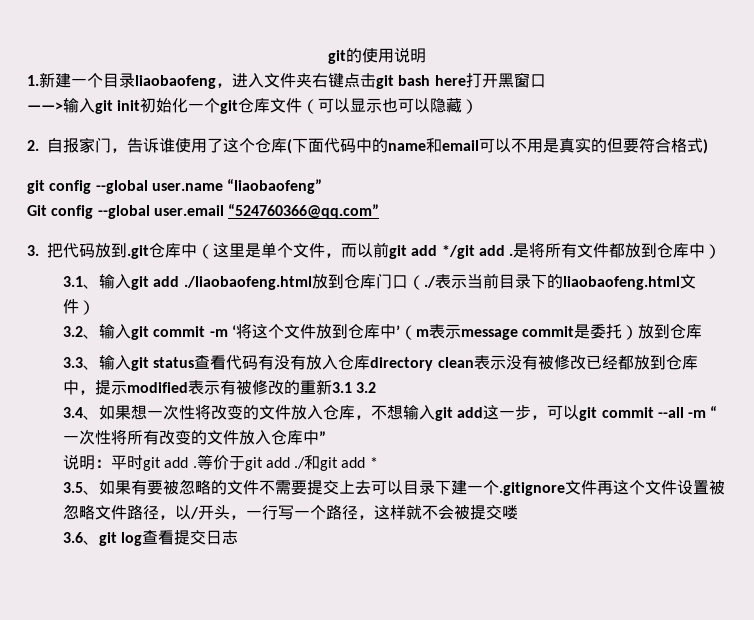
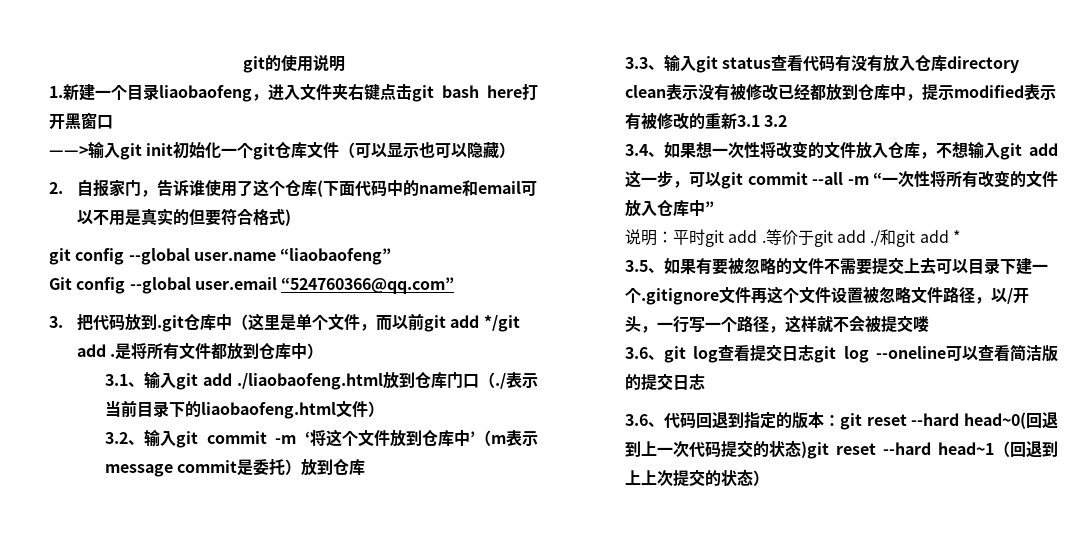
- 3.6、git log查看提交日志
+ 3.6、git log查看提交日志git log --oneline可以查看简洁版的提交日志
+ 3.6、代码回退到指定的版本：git reset --hard head~0(回退到上一次代码提交的状态)git reset --hard head~1（回退到上上次提交的状态）

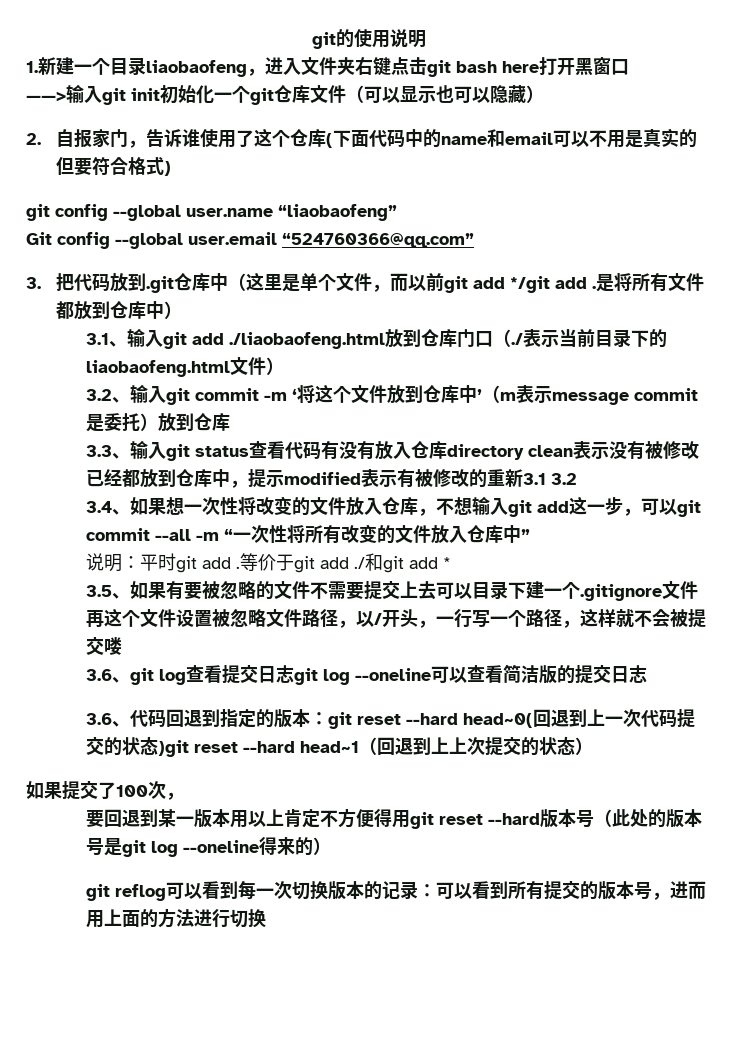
+ 如果提交了100次，
+ 要回退到某一版本用以上肯定不方便得用git reset --hard版本号（此处的版本号是git log --oneline得来的）
+ git reflog可以看到每一次切换版本的记录：可以看到所有提交的版本号，进而用上面的方法进行切换

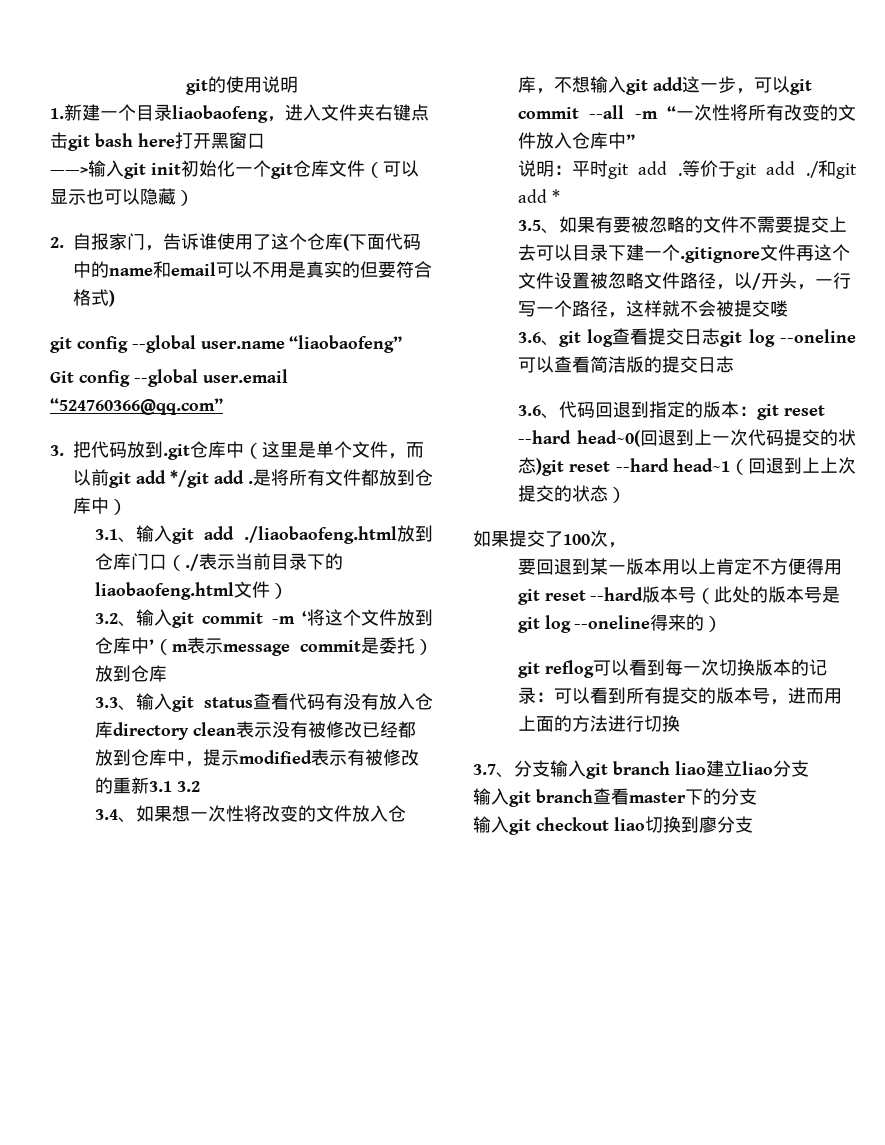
+ 3.7、分支输入git branch liao建立liao分支
+ 输入git branch查看master下的分支
+ 输入git checkout liao切换到廖分支

